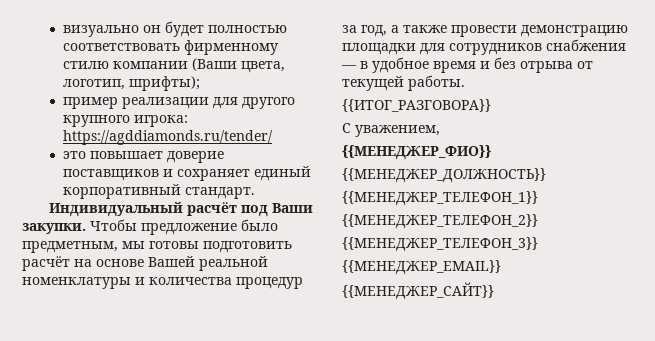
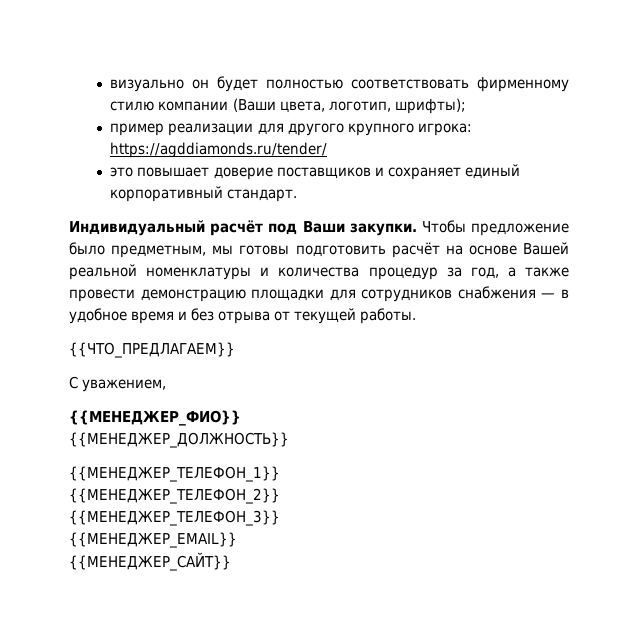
- {{ИТОГ_РАЗГОВОРА}}
+ {{ЧТО_ПРЕДЛАГАЕМ}}

